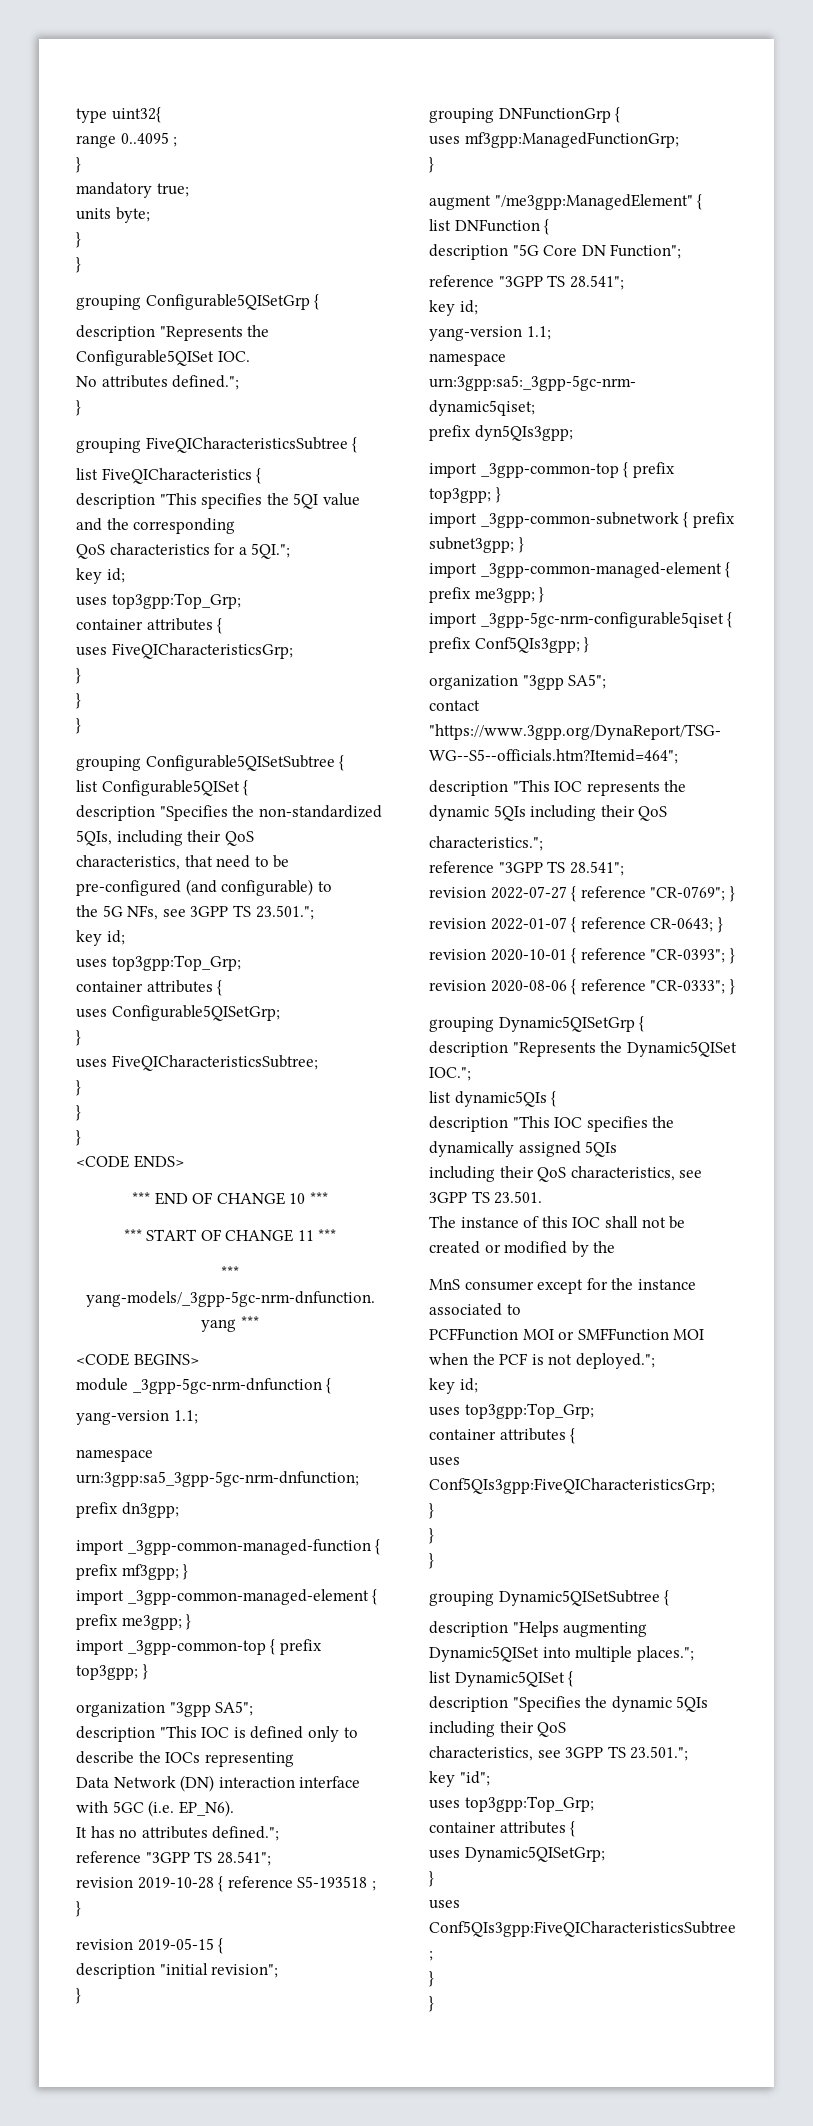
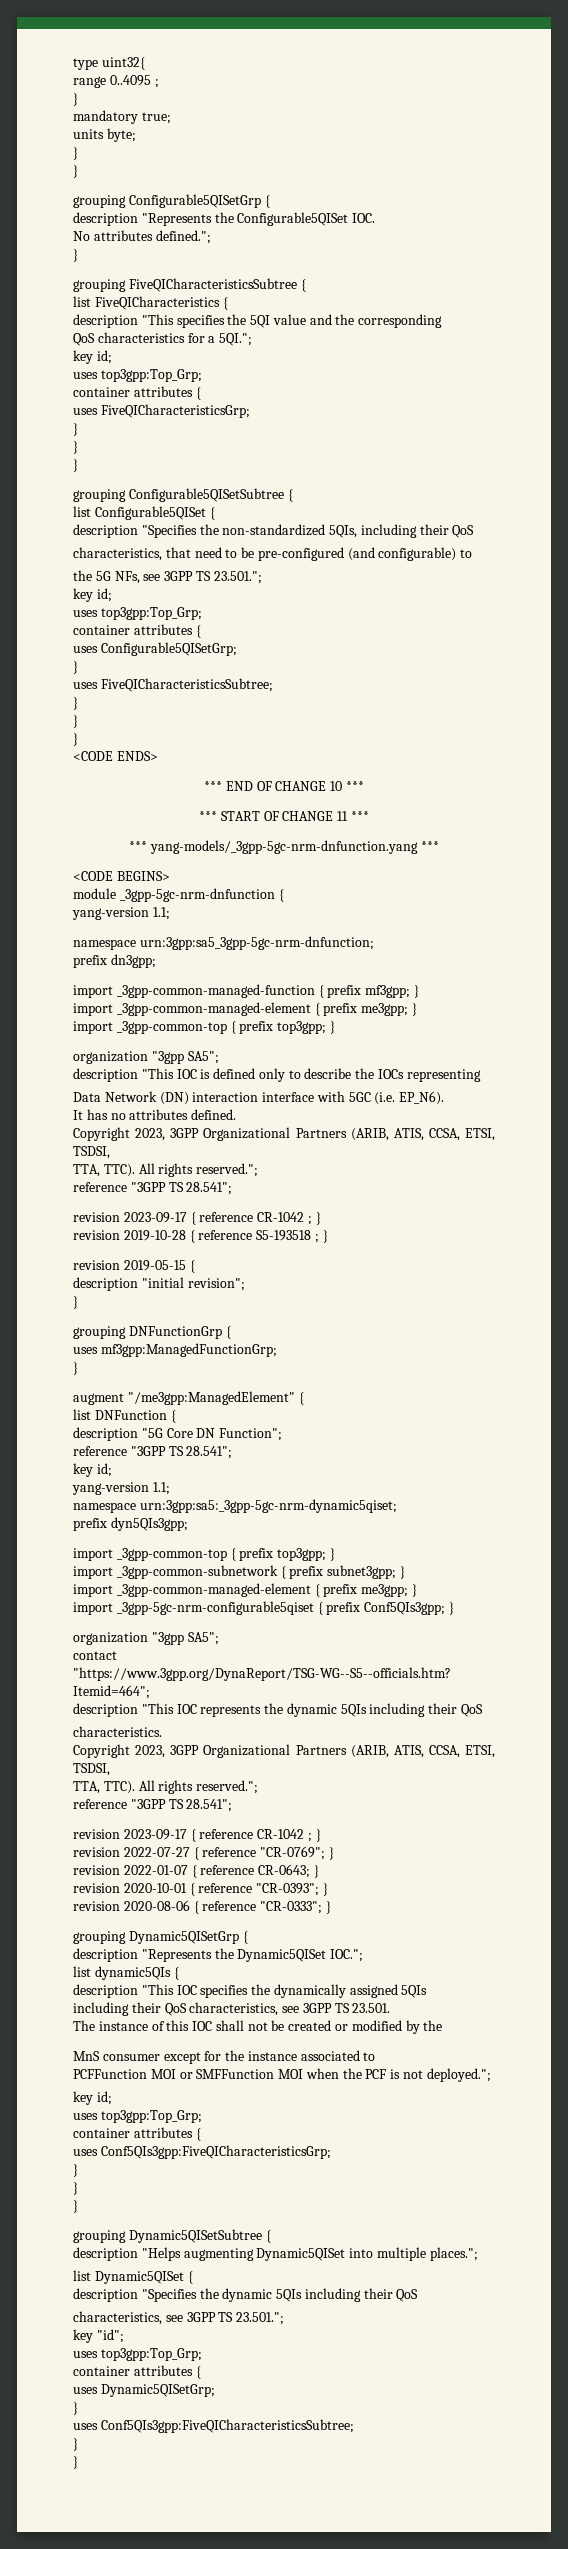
- It has no attributes defined.";
+ It has no attributes defined.
+ Copyright 2023, 3GPP Organizational Partners (ARIB, ATIS, CCSA, ETSI, TSDSI,
+ TTA, TTC). All rights reserved.";
  reference "3GPP TS 28.541";
+ revision 2023-09-17 { reference CR-1042 ; }
- characteristics.";
+ characteristics.
+ Copyright 2023, 3GPP Organizational Partners (ARIB, ATIS, CCSA, ETSI, TSDSI,
+ TTA, TTC). All rights reserved.";
  reference "3GPP TS 28.541";
+ revision 2023-09-17 { reference CR-1042 ; }

